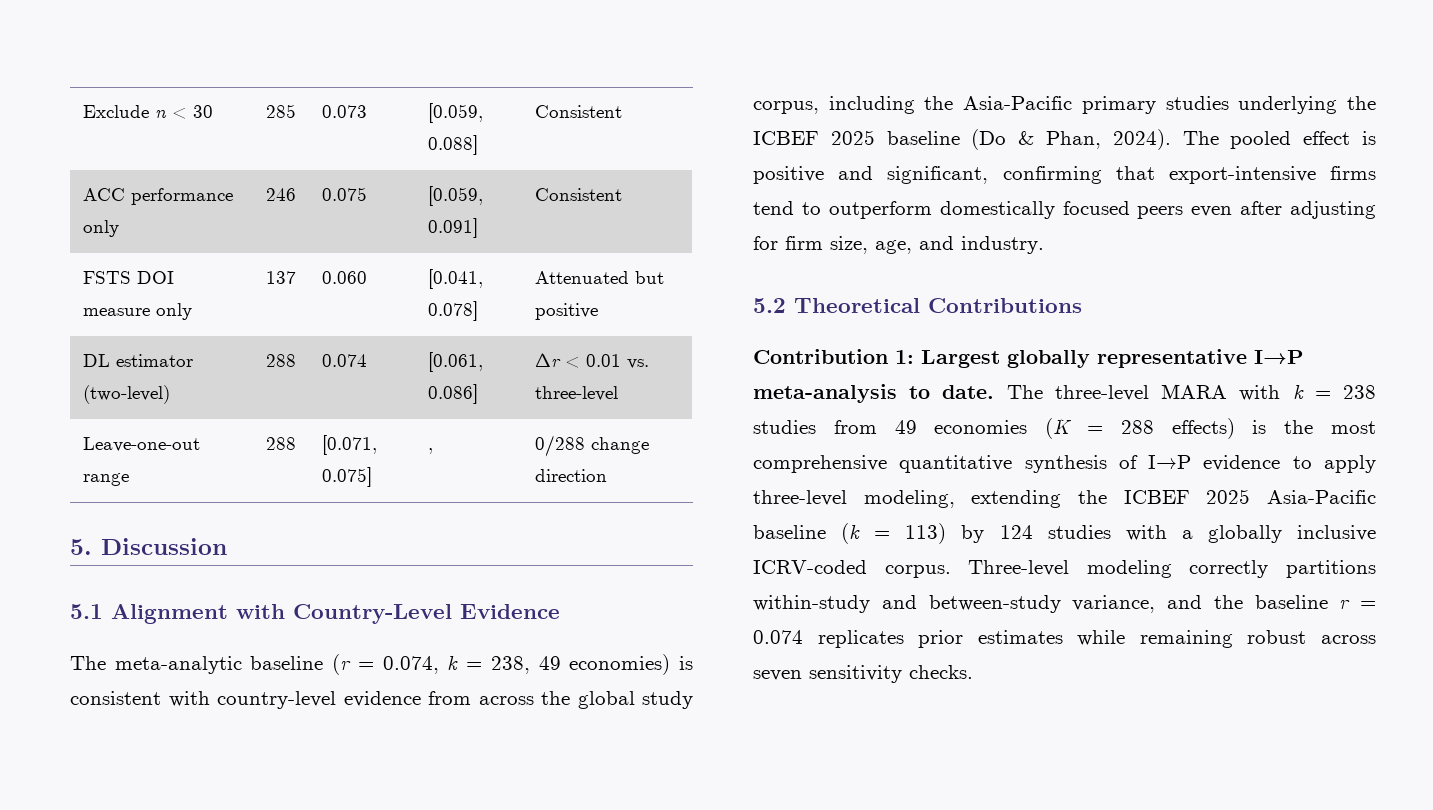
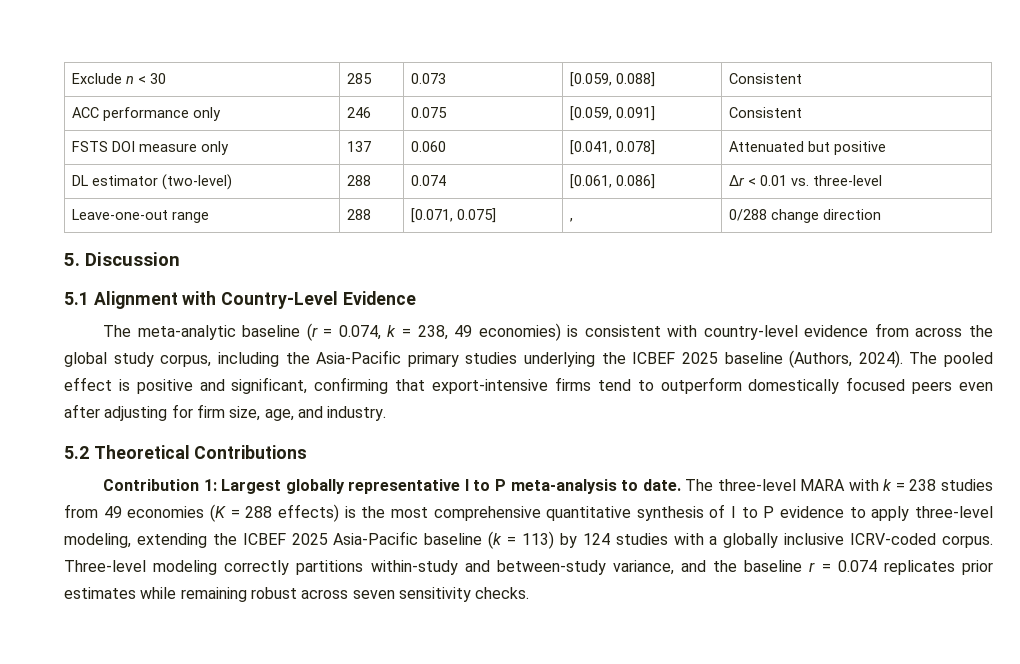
- The meta-analytic baseline (r = 0.074, k = 238, 49 economies) is consistent with country-level evidence from across the global study corpus, including the Asia-Pacific primary studies underlying the ICBEF 2025 baseline (Do & Phan, 2024).
+ The meta-analytic baseline (r = 0.074, k = 238, 49 economies) is consistent with country-level evidence from across the global study corpus, including the Asia-Pacific primary studies underlying the ICBEF 2025 baseline (Authors, 2024).
- Contribution 1: Largest globally representative I→P meta-analysis to date.
+ Contribution 1: Largest globally representative I to P meta-analysis to date.
- The three-level MARA with k = 238 studies from 49 economies (K = 288 effects) is the most comprehensive quantitative synthesis of I→P evidence to apply three-level modeling, extending the ICBEF 2025 Asia-Pacific baseline (k = 113) by 124 studies with a globally inclusive ICRV-coded corpus.
+ The three-level MARA with k = 238 studies from 49 economies (K = 288 effects) is the most comprehensive quantitative synthesis of I to P evidence to apply three-level modeling, extending the ICBEF 2025 Asia-Pacific baseline (k = 113) by 124 studies with a globally inclusive ICRV-coded corpus.

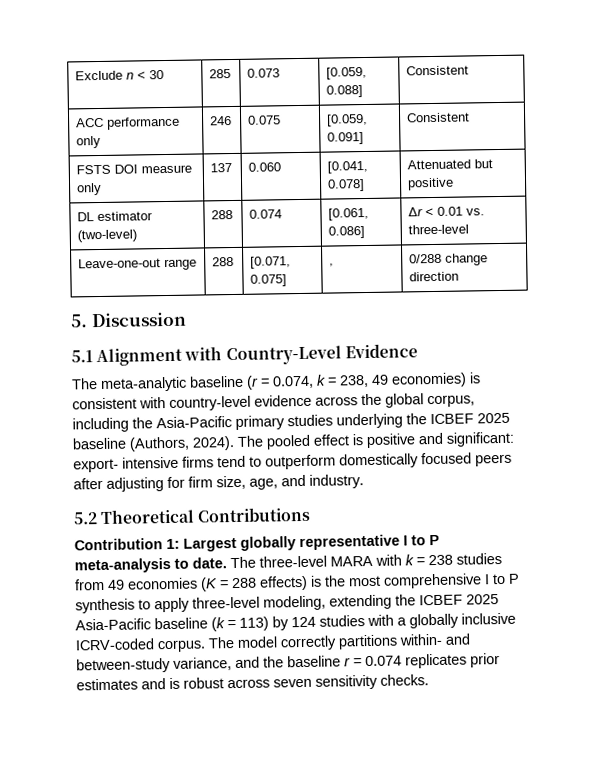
- The meta-analytic baseline (r = 0.074, k = 238, 49 economies) is consistent with country-level evidence from across the global study corpus, including the Asia-Pacific primary studies underlying the ICBEF 2025 baseline (Authors, 2024).
+ The meta-analytic baseline (r = 0.074, k = 238, 49 economies) is consistent with country-level evidence across the global corpus, including the Asia-Pacific primary studies underlying the ICBEF 2025 baseline (Authors, 2024).
- The pooled effect is positive and significant, confirming that export-intensive firms tend to outperform domestically focused peers even after adjusting for firm size, age, and industry.
+ The pooled effect is positive and significant: export- intensive firms tend to outperform domestically focused peers after adjusting for firm size, age, and industry.
- The three-level MARA with k = 238 studies from 49 economies (K = 288 effects) is the most comprehensive quantitative synthesis of I to P evidence to apply three-level modeling, extending the ICBEF 2025 Asia-Pacific baseline (k = 113) by 124 studies with a globally inclusive ICRV-coded corpus.
+ The three-level MARA with k = 238 studies from 49 economies (K = 288 effects) is the most comprehensive I to P synthesis to apply three-level modeling, extending the ICBEF 2025 Asia-Pacific baseline (k = 113) by 124 studies with a globally inclusive ICRV-coded corpus.
- Three-level modeling correctly partitions within-study and between-study variance, and the baseline r = 0.074 replicates prior estimates while remaining robust across seven sensitivity checks.
+ The model correctly partitions within- and between-study variance, and the baseline r = 0.074 replicates prior estimates and is robust across seven sensitivity checks.

